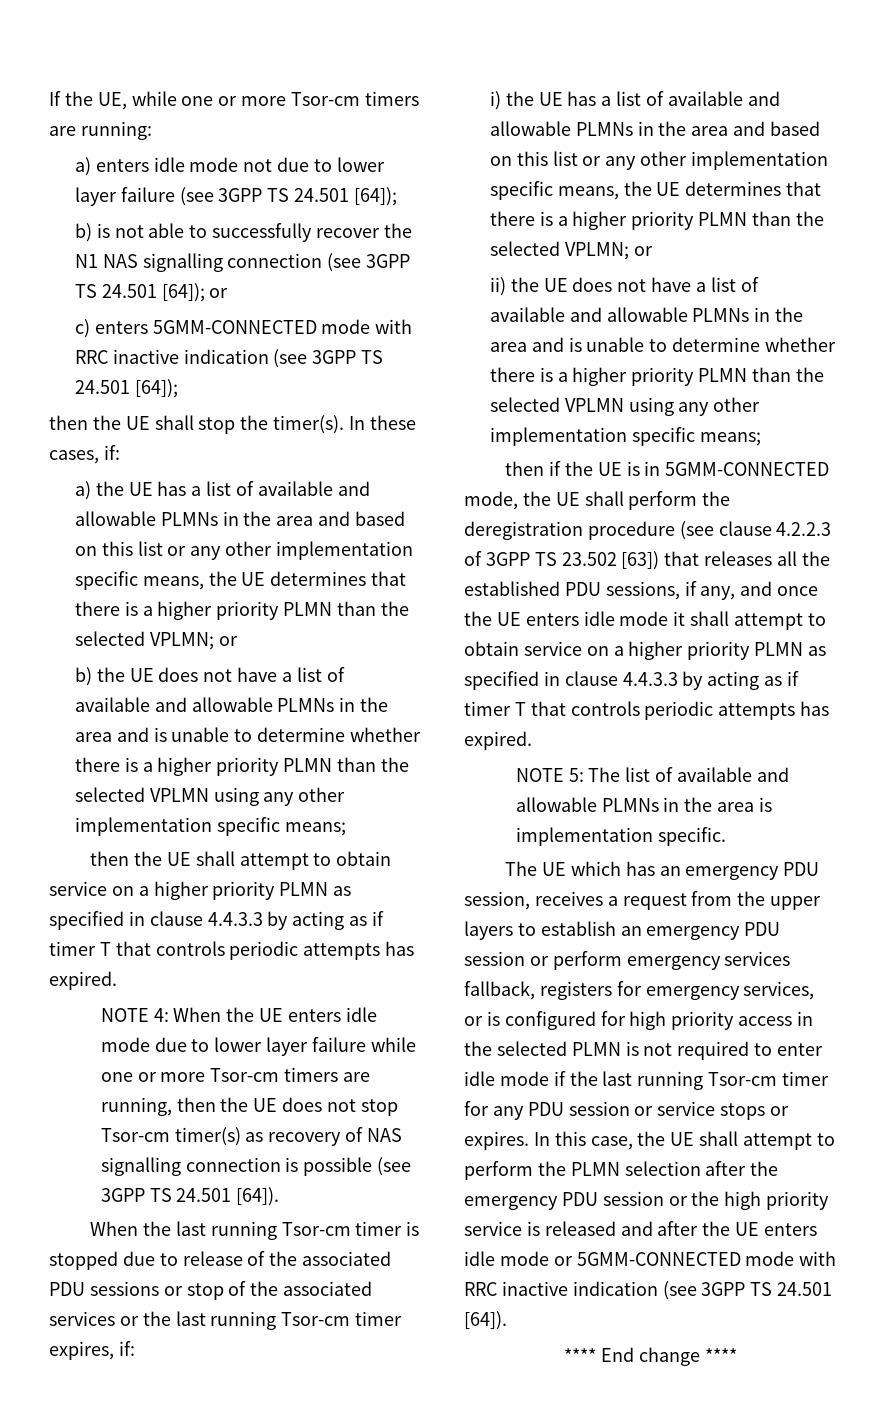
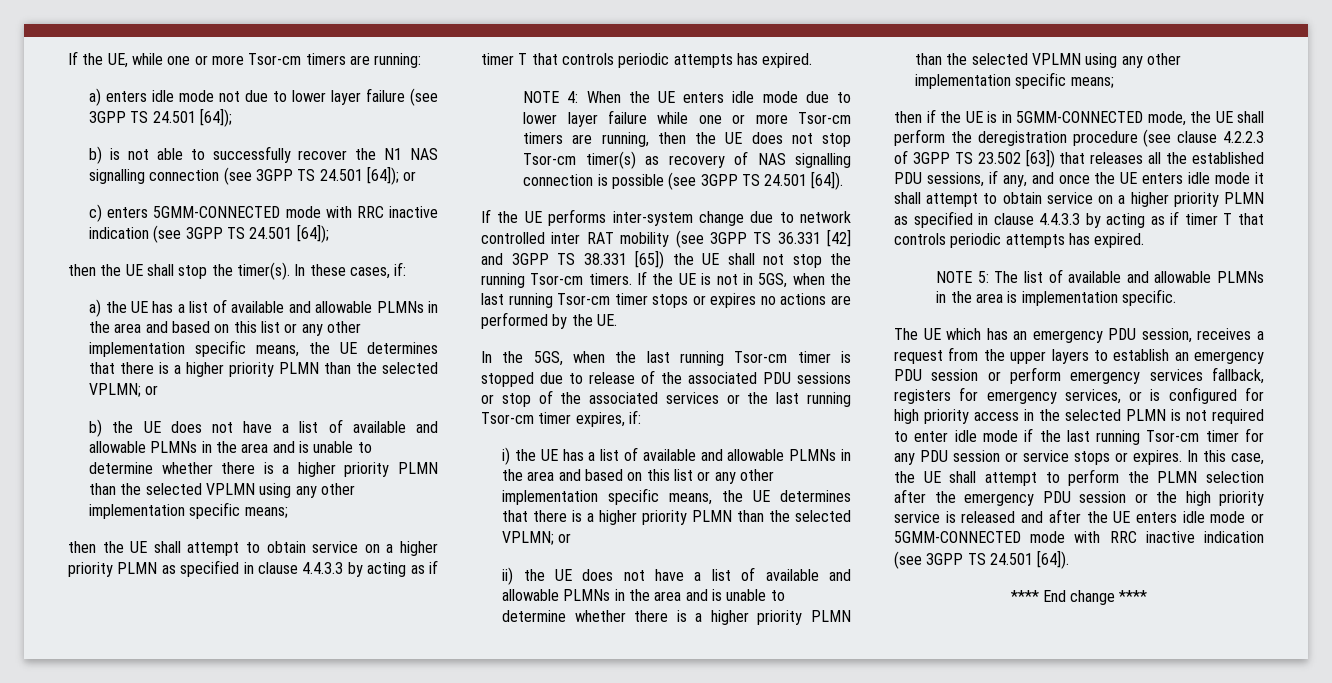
- When the last running Tsor-cm timer is stopped due to release of the associated PDU sessions or stop of the associated services or the last running Tsor-cm timer expires, if:
+ If the UE performs inter-system change due to network controlled inter RAT mobility (see 3GPP TS 36.331 [42] and 3GPP TS 38.331 [65]) the UE shall not stop the running Tsor-cm timers. If the UE is not in 5GS, when the last running Tsor-cm timer stops or expires no actions are performed by the UE.
+ In the 5GS, when the last running Tsor-cm timer is stopped due to release of the associated PDU sessions or stop of the associated services or the last running Tsor-cm timer expires, if:

